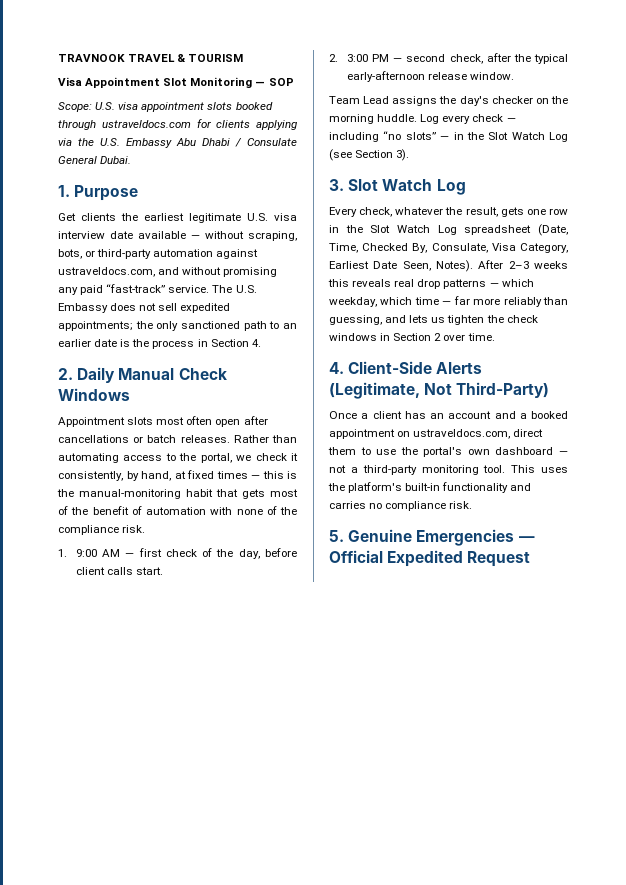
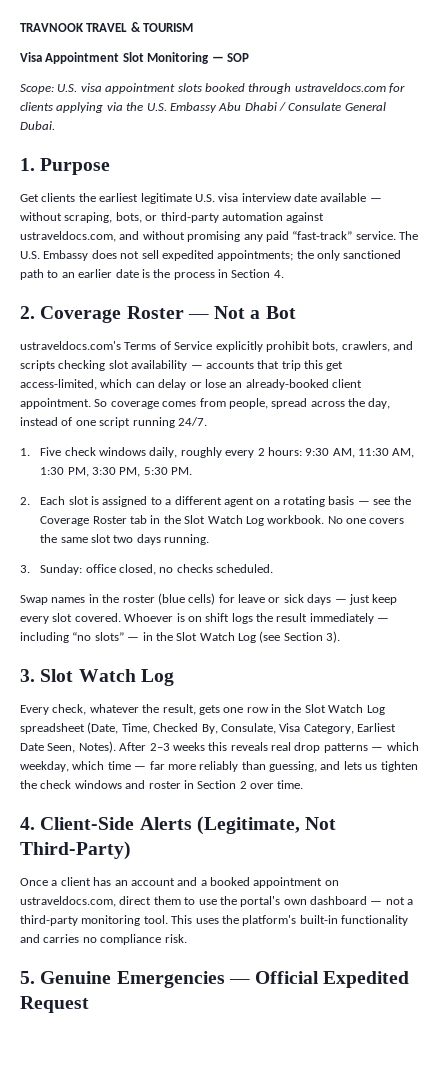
- 2. Daily Manual Check Windows
- Appointment slots most often open after cancellations or batch releases. Rather than automating access to the portal, we check it consistently, by hand, at fixed times — this is the manual-monitoring habit that gets most of the benefit of automation with none of the compliance risk.
- 1. 9:00 AM — first check of the day, before client calls start.
- 2. 3:00 PM — second check, after the typical early-afternoon release window.
- Team Lead assigns the day's checker on the morning huddle. Log every check — including “no slots” — in the Slot Watch Log (see Section 3).
+ 2. Coverage Roster — Not a Bot
+ ustraveldocs.com's Terms of Service explicitly prohibit bots, crawlers, and scripts checking slot availability — accounts that trip this get access-limited, which can delay or lose an already-booked client appointment. So coverage comes from people, spread across the day, instead of one script running 24/7.
+ 1. Five check windows daily, roughly every 2 hours: 9:30 AM, 11:30 AM, 1:30 PM, 3:30 PM, 5:30 PM.
+ 2. Each slot is assigned to a different agent on a rotating basis — see the Coverage Roster tab in the Slot Watch Log workbook. No one covers the same slot two days running.
+ 3. Sunday: office closed, no checks scheduled.
+ Swap names in the roster (blue cells) for leave or sick days — just keep every slot covered. Whoever is on shift logs the result immediately — including “no slots” — in the Slot Watch Log (see Section 3).
- After 2–3 weeks this reveals real drop patterns — which weekday, which time — far more reliably than guessing, and lets us tighten the check windows in Section 2 over time.
+ After 2–3 weeks this reveals real drop patterns — which weekday, which time — far more reliably than guessing, and lets us tighten the check windows and roster in Section 2 over time.

